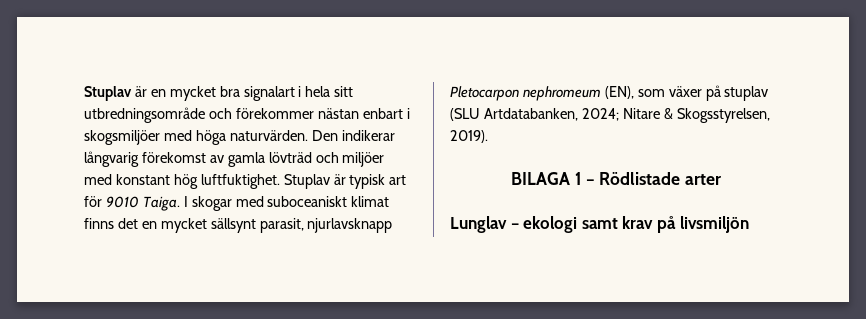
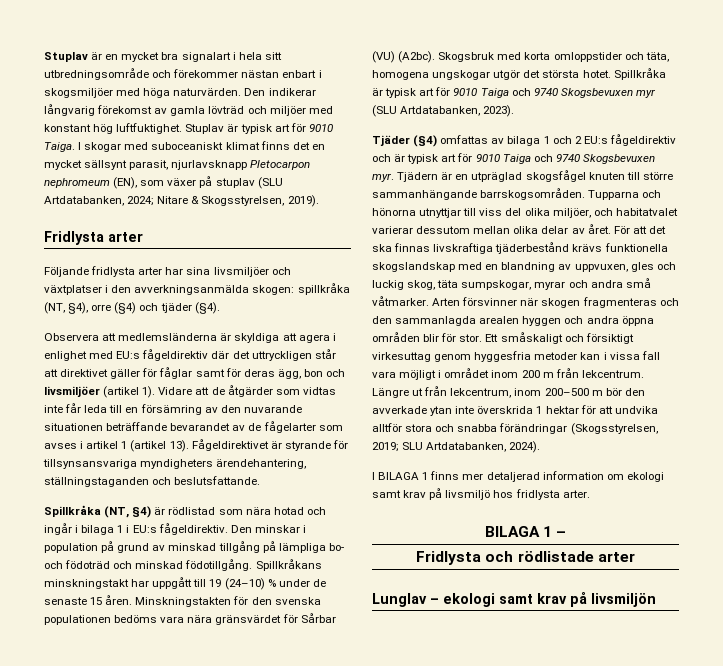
+ Fridlysta arter
+ Följande fridlysta arter har sina livsmiljöer och växtplatser i den avverkningsanmälda skogen: spillkråka (NT, §4), orre (§4) och tjäder (§4).
+ Observera att medlemsländerna är skyldiga att agera i enlighet med EU:s fågeldirektiv där det uttryckligen står att direktivet gäller för fåglar samt för deras ägg, bon och livsmiljöer (artikel 1). Vidare att de åtgärder som vidtas inte får leda till en försämring av den nuvarande situationen beträffande bevarandet av de fågelarter som avses i artikel 1 (artikel 13). Fågeldirektivet är styrande för tillsynsansvariga myndigheters ärendehantering, ställningstaganden och beslutsfattande.
+ Spillkråka (NT, §4) är rödlistad som nära hotad och ingår i bilaga 1 i EU:s fågeldirektiv. Den minskar i population på grund av minskad tillgång på lämpliga bo- och födoträd och minskad födotillgång. Spillkråkans minskningstakt har uppgått till 19 (24–10) % under de senaste 15 åren. Minskningstakten för den svenska populationen bedöms vara nära gränsvärdet för Sårbar (VU) (A2bc). Skogsbruk med korta omloppstider och täta, homogena ungskogar utgör det största hotet. Spillkråka är typisk art för 9010 Taiga och 9740 Skogsbevuxen myr (SLU Artdatabanken, 2023).
+ Tjäder (§4) omfattas av bilaga 1 och 2 EU:s fågeldirektiv och är typisk art för 9010 Taiga och 9740 Skogsbevuxen myr. Tjädern är en utpräglad skogsfågel knuten till större sammanhängande barrskogsområden. Tupparna och hönorna utnyttjar till viss del olika miljöer, och habitatvalet varierar dessutom mellan olika delar av året. För att det ska finnas livskraftiga tjäderbestånd krävs funktionella skogslandskap med en blandning av uppvuxen, gles och luckig skog, täta sumpskogar, myrar och andra små våtmarker. Arten försvinner när skogen fragmenteras och den sammanlagda arealen hyggen och andra öppna områden blir för stor. Ett småskaligt och försiktigt virkesuttag genom hyggesfria metoder kan i vissa fall vara möjligt i området inom 200 m från lekcentrum. Längre ut från lekcentrum, inom 200–500 m bör den avverkade ytan inte överskrida 1 hektar för att undvika alltför stora och snabba förändringar (Skogsstyrelsen, 2019; SLU Artdatabanken, 2024).
+ I BILAGA 1 finns mer detaljerad information om ekologi samt krav på livsmiljö hos fridlysta arter.
- BILAGA 1 – Rödlistade arter
+ BILAGA 1 –
+ Fridlysta och rödlistade arter

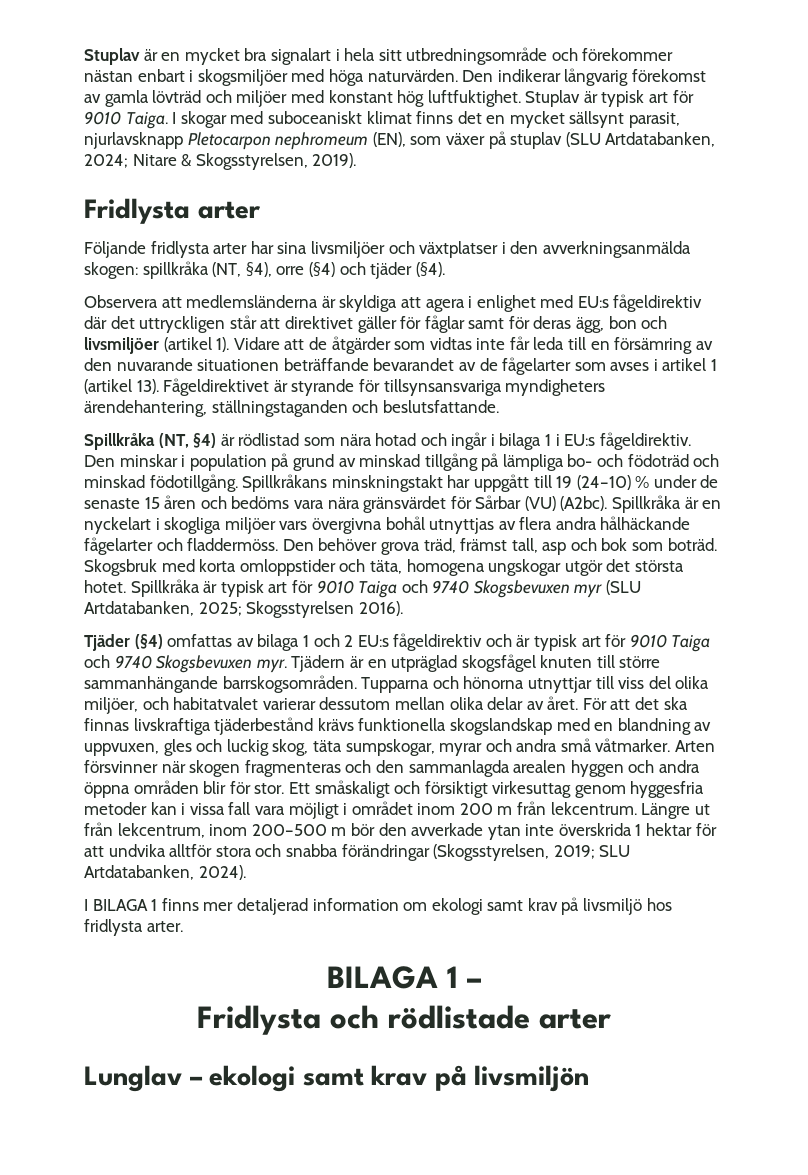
- Spillkråkans minskningstakt har uppgått till 19 (24–10) % under de senaste 15 åren. Minskningstakten för den svenska populationen bedöms vara nära gränsvärdet för Sårbar (VU) (A2bc).
+ Spillkråkans minskningstakt har uppgått till 19 (24–10) % under de senaste 15 åren och bedöms vara nära gränsvärdet för Sårbar (VU) (A2bc).
+ Spillkråka är en nyckelart i skogliga miljöer vars övergivna bohål utnyttjas av flera andra hålhäckande fågelarter och fladdermöss. Den behöver grova träd, främst tall, asp och bok som boträd.
- Spillkråka är typisk art för 9010 Taiga och 9740 Skogsbevuxen myr (SLU Artdatabanken, 2023).
+ Spillkråka är typisk art för 9010 Taiga och 9740 Skogsbevuxen myr (SLU Artdatabanken, 2025; Skogsstyrelsen 2016).

